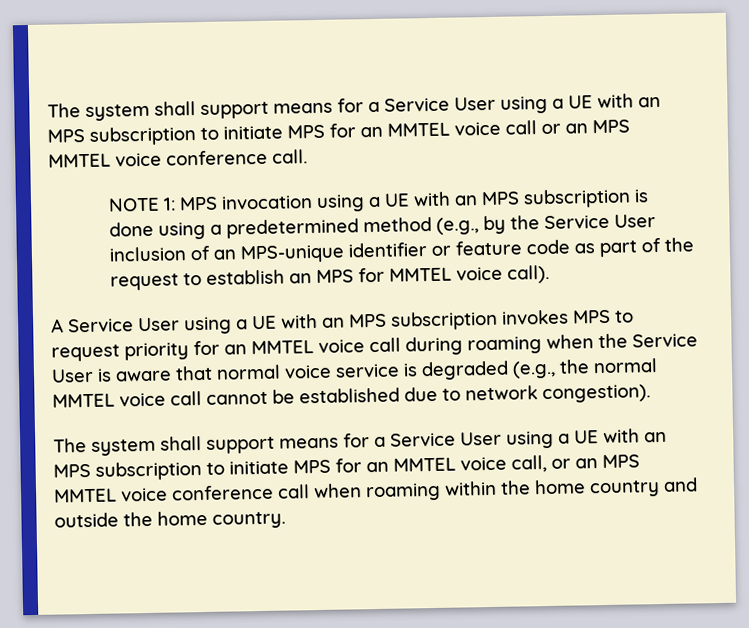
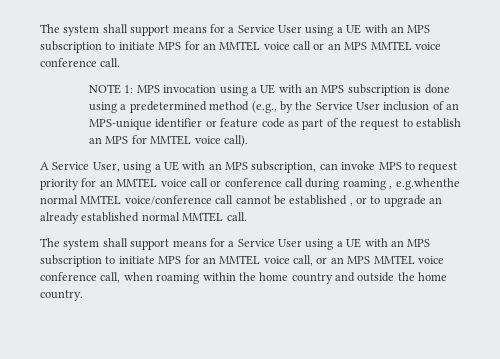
- A Service User using a UE with an MPS subscription invokes MPS to request priority for an MMTEL voice call during roaming when the Service User is aware that normal voice service is degraded (e.g., the normal MMTEL voice call cannot be established due to network congestion).
+ A Service User, using a UE with an MPS subscription, can invoke MPS to request priority for an MMTEL voice call or conference call during roaming , e.g.whenthe normal MMTEL voice/conference call cannot be established , or to upgrade an already established normal MMTEL call.
- The system shall support means for a Service User using a UE with an MPS subscription to initiate MPS for an MMTEL voice call, or an MPS MMTEL voice conference call when roaming within the home country and outside the home country.
+ The system shall support means for a Service User using a UE with an MPS subscription to initiate MPS for an MMTEL voice call, or an MPS MMTEL voice conference call, when roaming within the home country and outside the home country.

